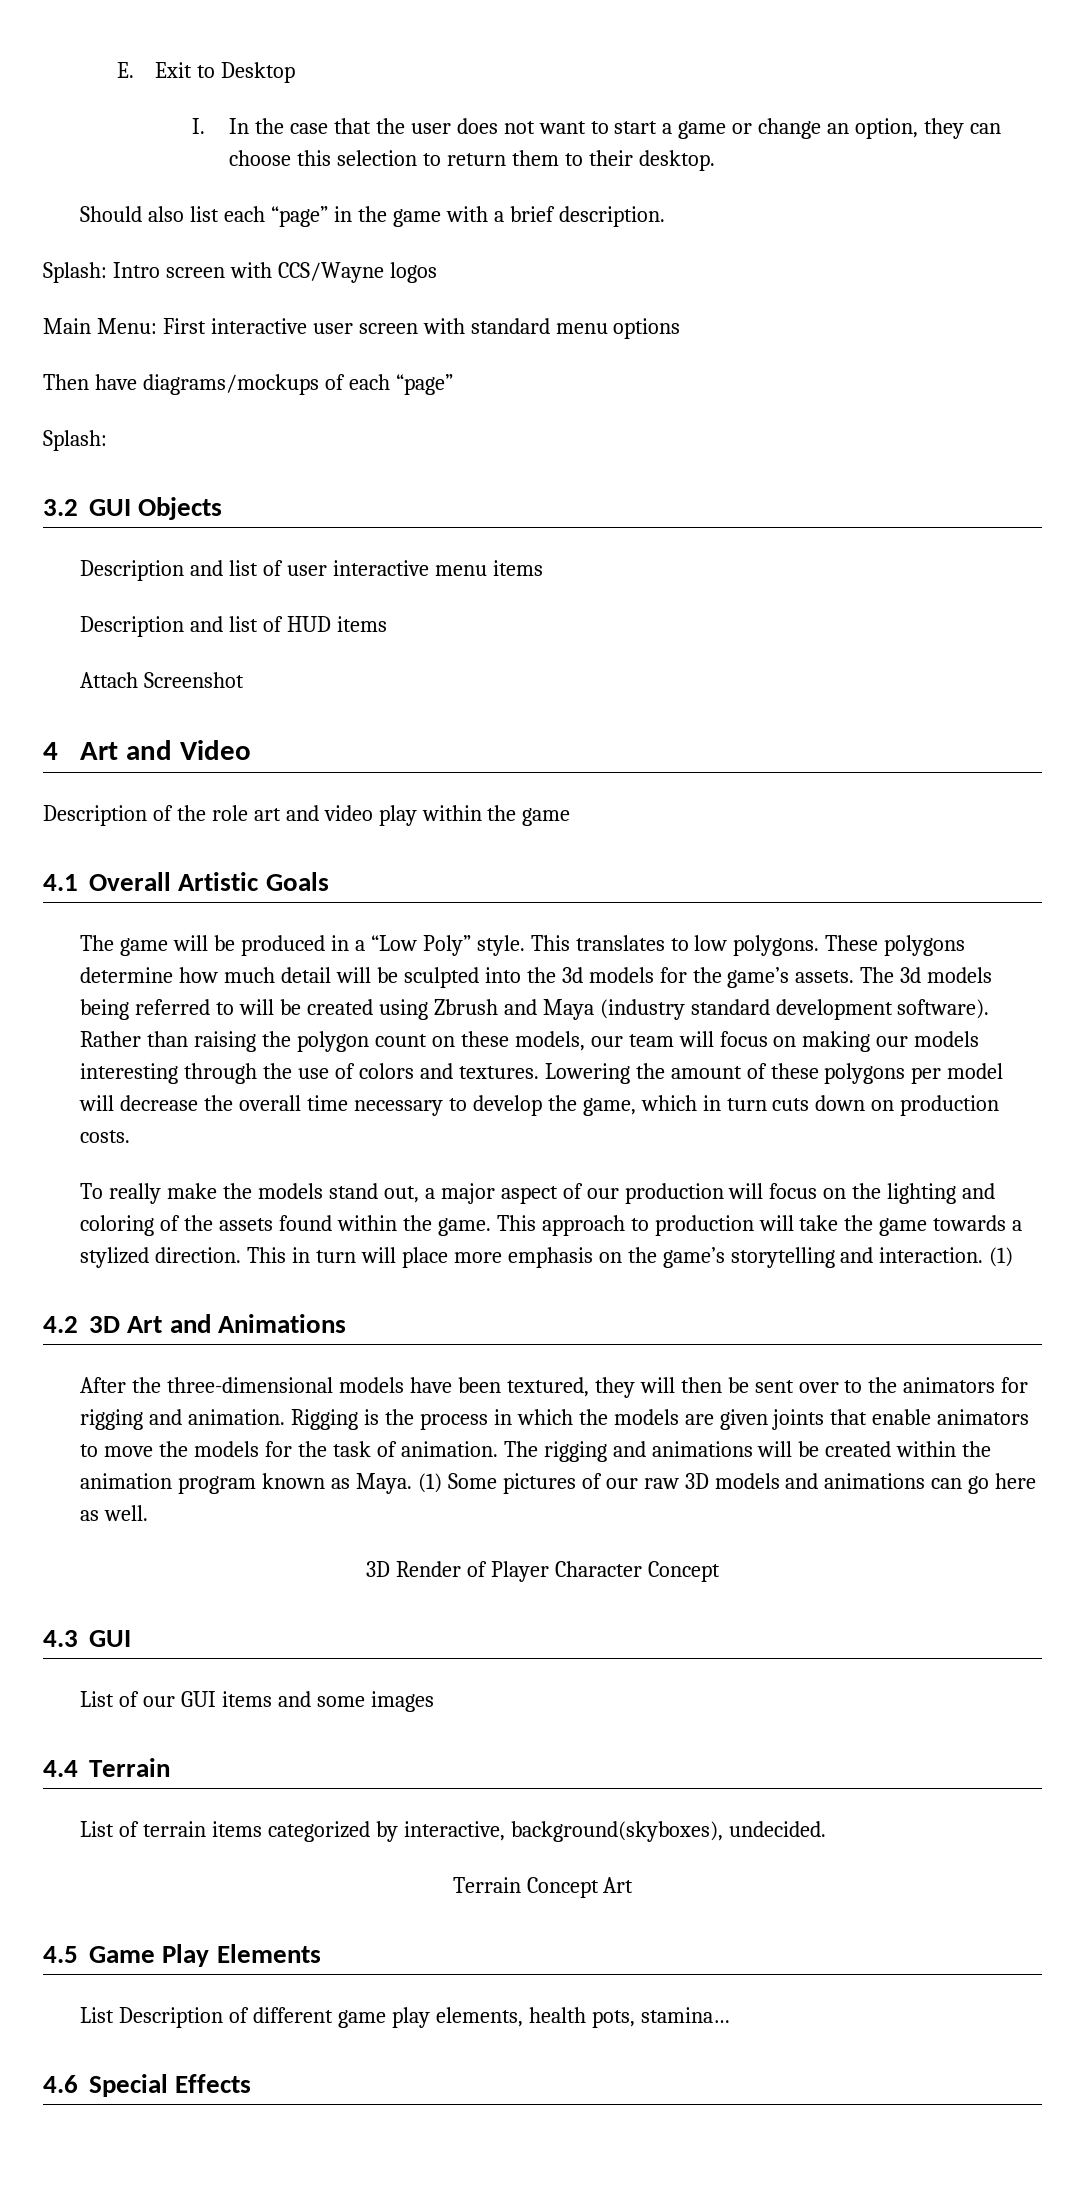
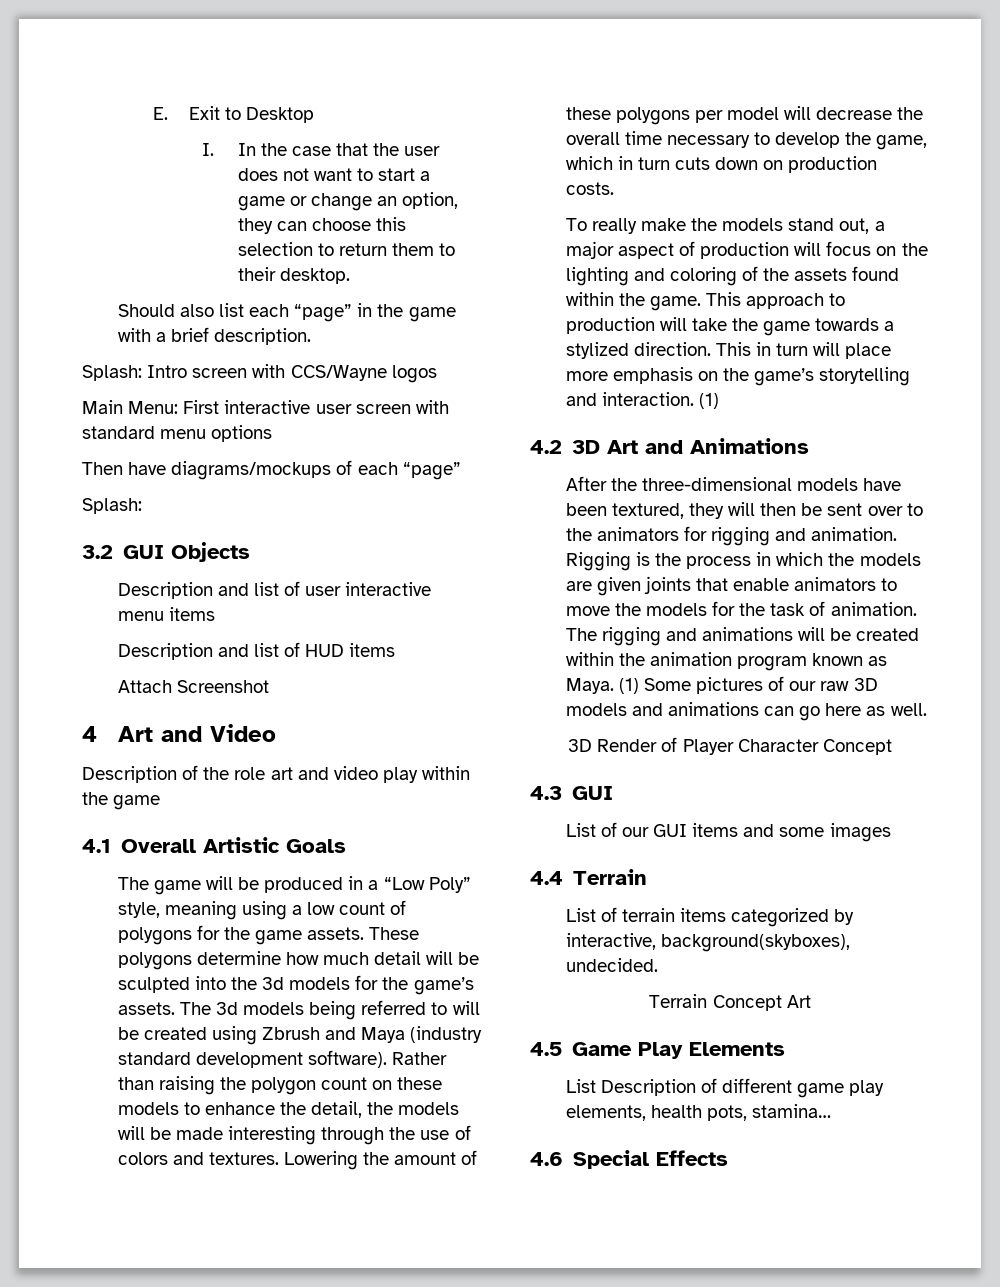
- The game will be produced in a “Low Poly” style. This translates to low polygons.
+ The game will be produced in a “Low Poly” style, meaning using a low count of polygons for the game assets.
- Rather than raising the polygon count on these models, our team will focus on making our models interesting through the use of colors and textures.
+ Rather than raising the polygon count on these models to enhance the detail, the models will be made interesting through the use of colors and textures.
- To really make the models stand out, a major aspect of our production will focus on the lighting and coloring of the assets found within the game.
+ To really make the models stand out, a major aspect of production will focus on the lighting and coloring of the assets found within the game.

